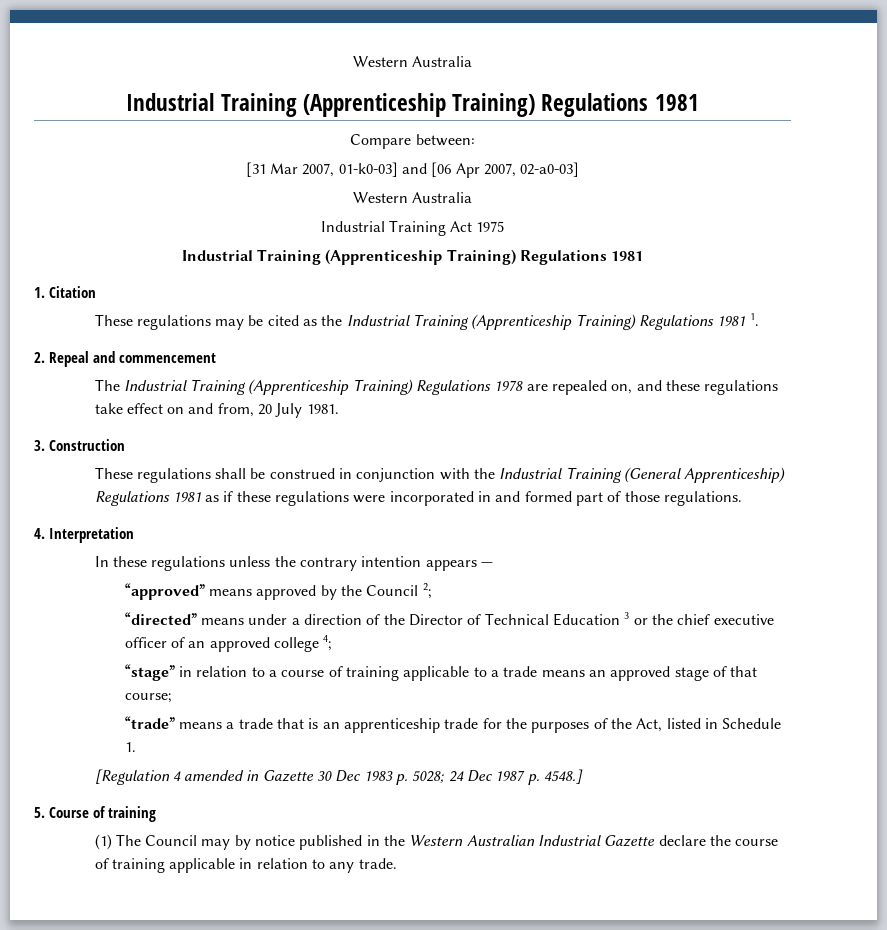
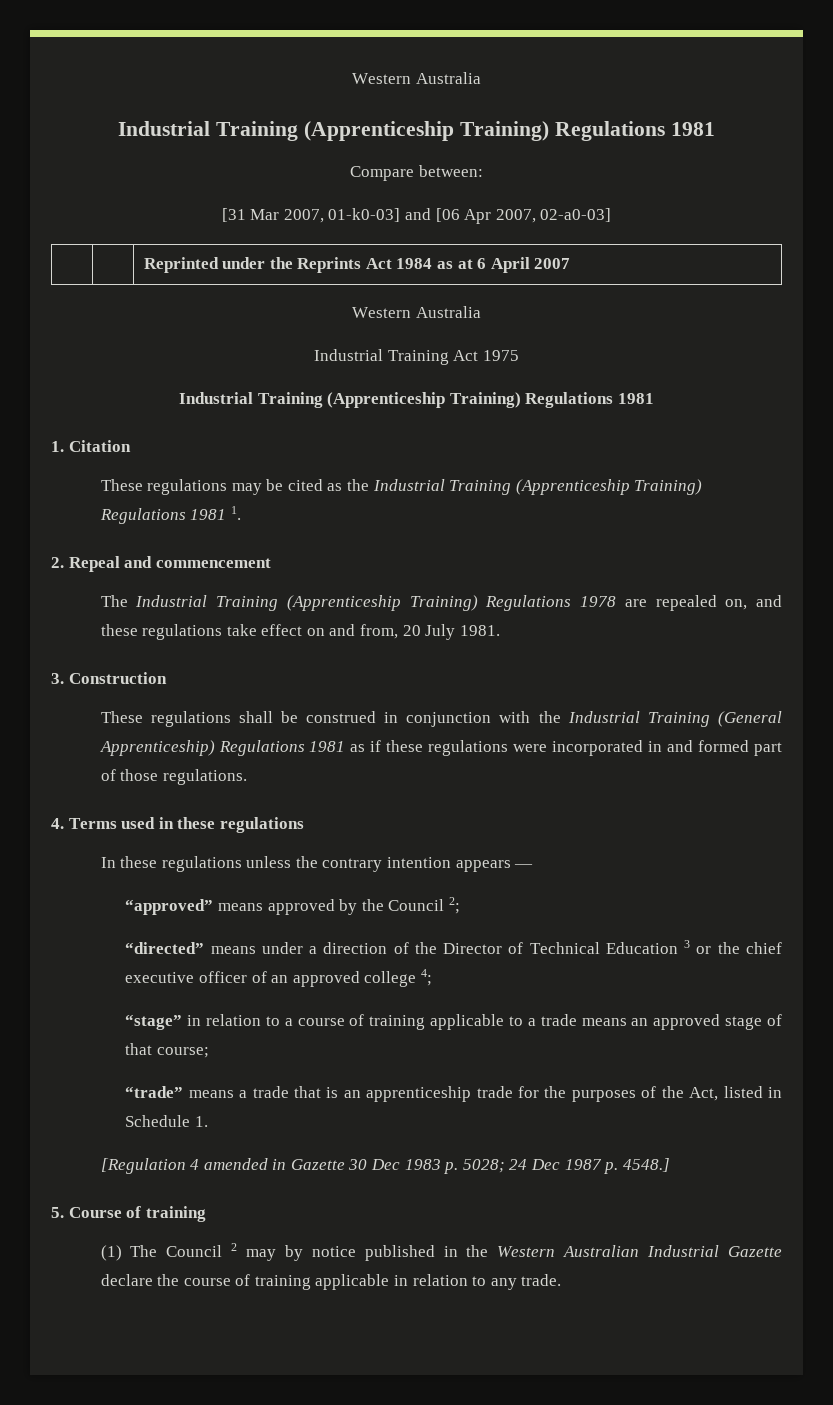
+ | | Reprinted under the Reprints Act 1984 as at 6 April 2007
- 4. Interpretation
+ 4. Terms used in these regulations
- (1) The Council may by notice published in the Western Australian Industrial Gazette declare the course of training applicable in relation to any trade.
+ (1) The Council 2 may by notice published in the Western Australian Industrial Gazette declare the course of training applicable in relation to any trade.

